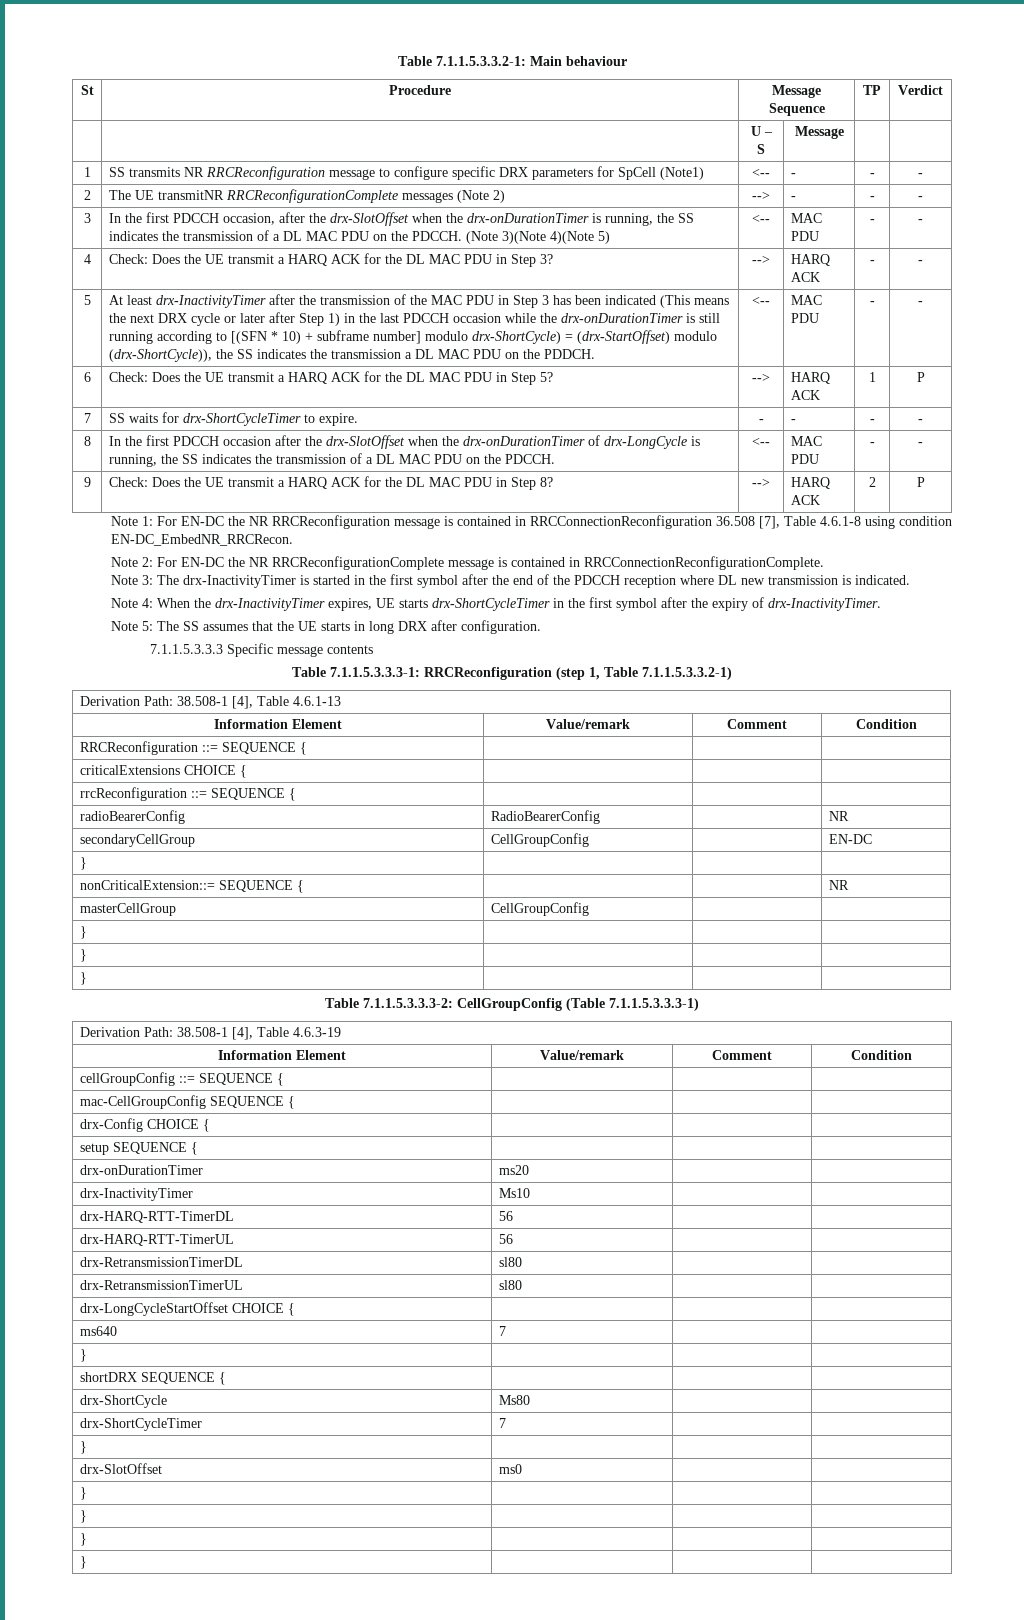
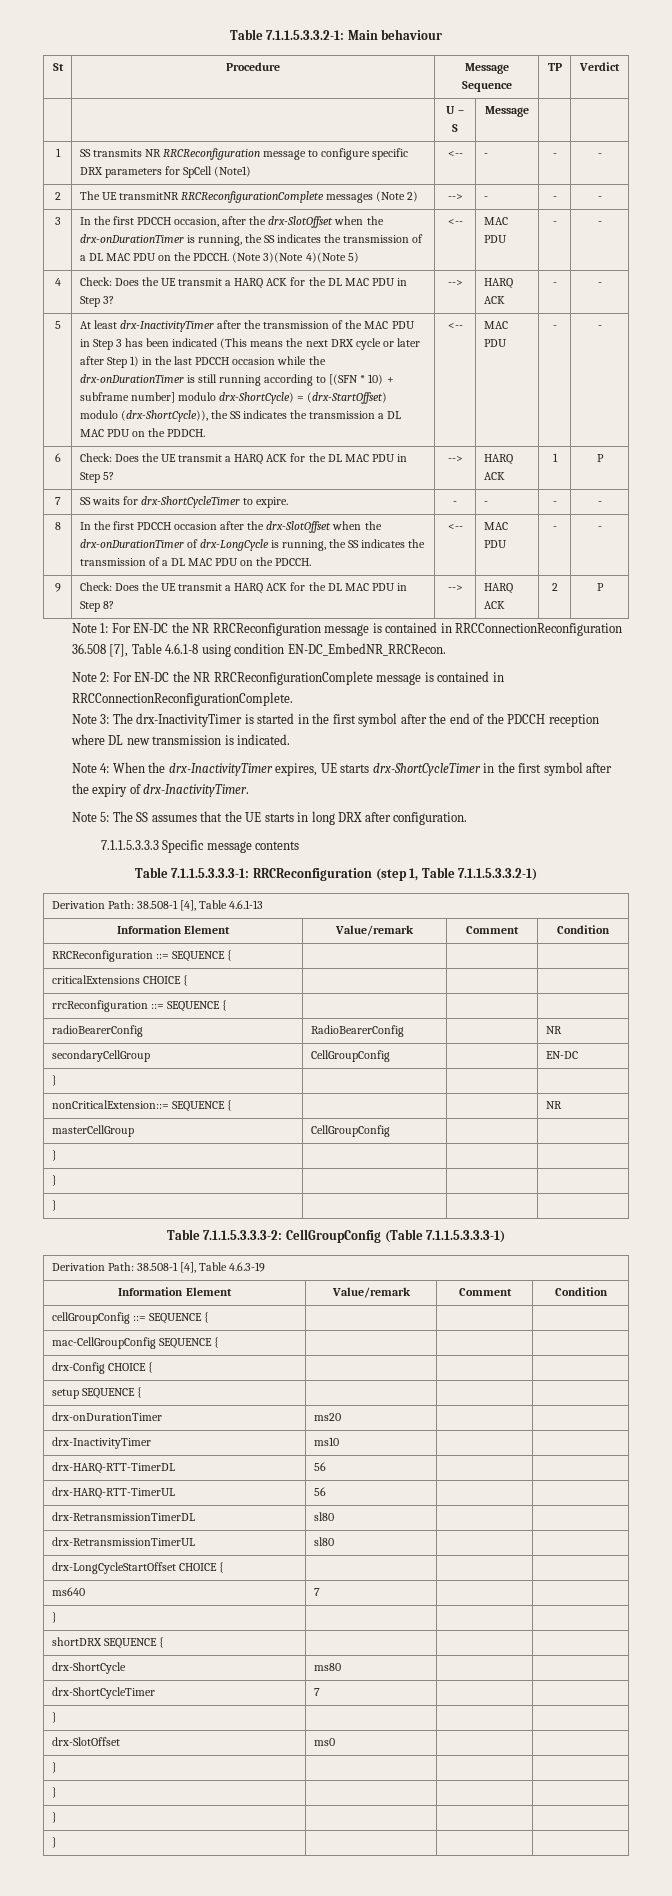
- drx-InactivityTimer | Ms10 | |
+ drx-InactivityTimer | ms10 | |
- drx-ShortCycle | Ms80 | |
+ drx-ShortCycle | ms80 | |

